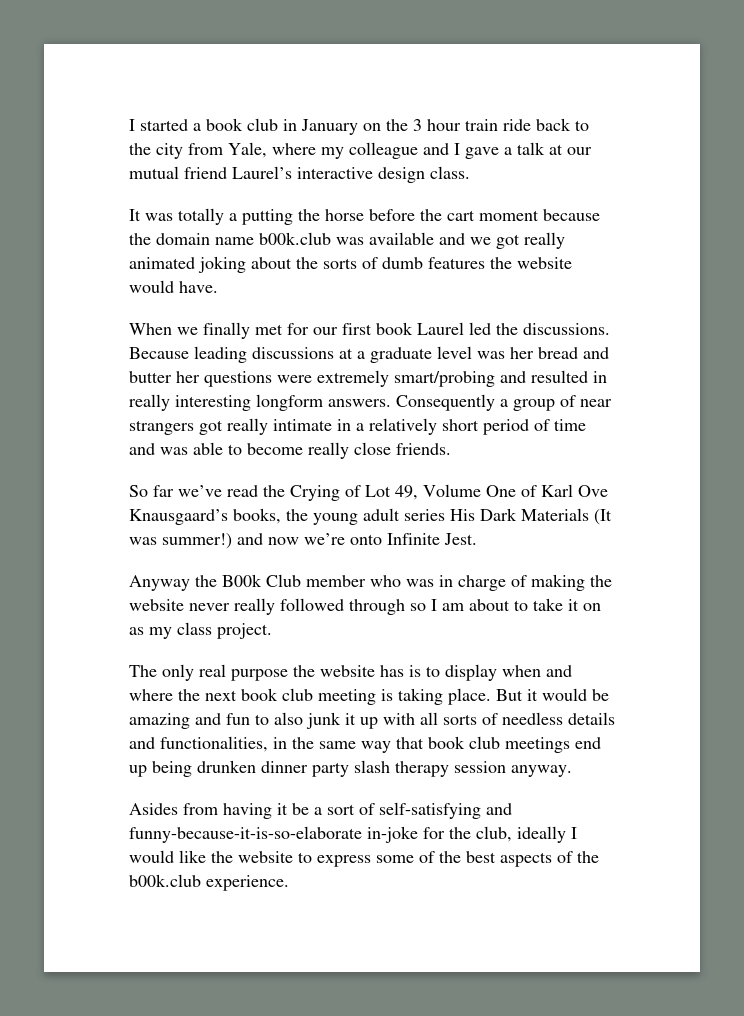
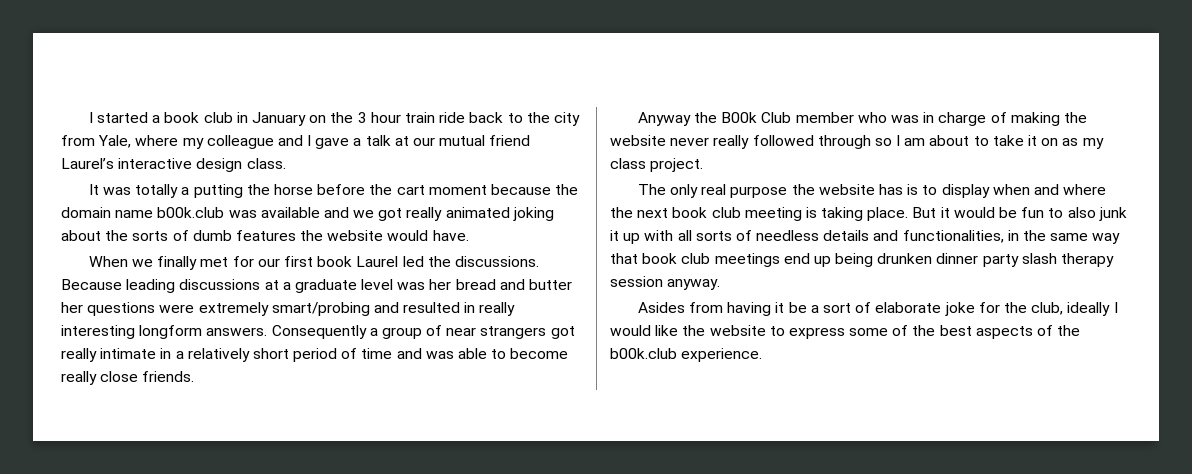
- So far we’ve read the Crying of Lot 49, Volume One of Karl Ove Knausgaard’s books, the young adult series His Dark Materials (It was summer!) and now we’re onto Infinite Jest.
- But it would be amazing and fun to also junk it up with all sorts of needless details and functionalities, in the same way that book club meetings end up being drunken dinner party slash therapy session anyway.
+ But it would be fun to also junk it up with all sorts of needless details and functionalities, in the same way that book club meetings end up being drunken dinner party slash therapy session anyway.
- Asides from having it be a sort of self-satisfying and funny-because-it-is-so-elaborate in-joke for the club, ideally I would like the website to express some of the best aspects of the b00k.club experience.
+ Asides from having it be a sort of elaborate joke for the club, ideally I would like the website to express some of the best aspects of the b00k.club experience.

